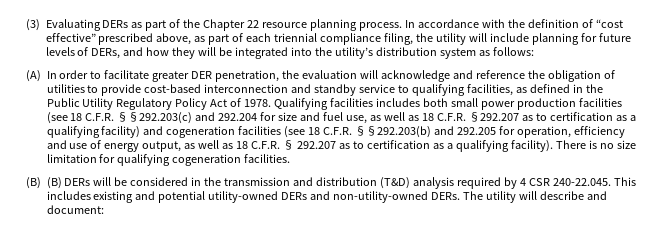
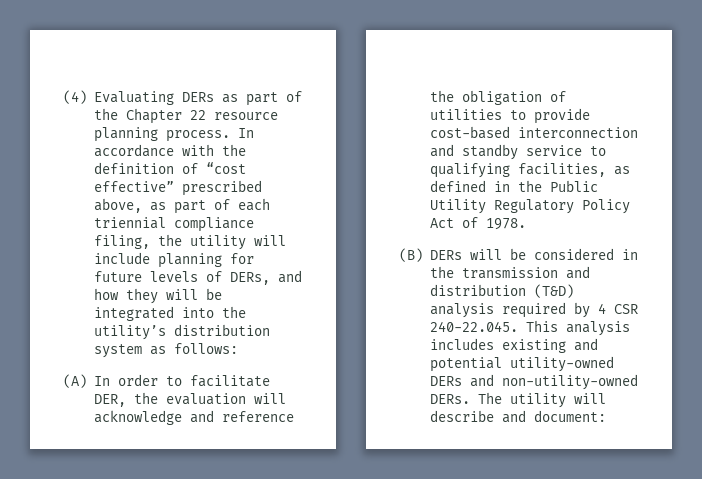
- (3) Evaluating DERs as part of the Chapter 22 resource planning process.
+ (4) Evaluating DERs as part of the Chapter 22 resource planning process.
- (A) In order to facilitate greater DER penetration, the evaluation will acknowledge and reference the obligation of utilities to provide cost-based interconnection and standby service to qualifying facilities, as defined in the Public Utility Regulatory Policy Act of 1978. Qualifying facilities includes both small power production facilities (see 18 C.F.R. §§292.203(c) and 292.204 for size and fuel use, as well as 18 C.F.R. §292.207 as to certification as a qualifying facility) and cogeneration facilities (see 18 C.F.R. §§292.203(b) and 292.205 for operation, efficiency and use of energy output, as well as 18 C.F.R. § 292.207 as to certification as a qualifying facility). There is no size limitation for qualifying cogeneration facilities.
- (B) (B) DERs will be considered in the transmission and distribution (T&D) analysis required by 4 CSR 240-22.045. This includes existing and potential utility-owned DERs and non-utility-owned DERs.
+ (A) In order to facilitate DER, the evaluation will acknowledge and reference the obligation of utilities to provide cost-based interconnection and standby service to qualifying facilities, as defined in the Public Utility Regulatory Policy Act of 1978.
+ (B) DERs will be considered in the transmission and distribution (T&D) analysis required by 4 CSR 240-22.045. This analysis includes existing and potential utility-owned DERs and non-utility-owned DERs.

